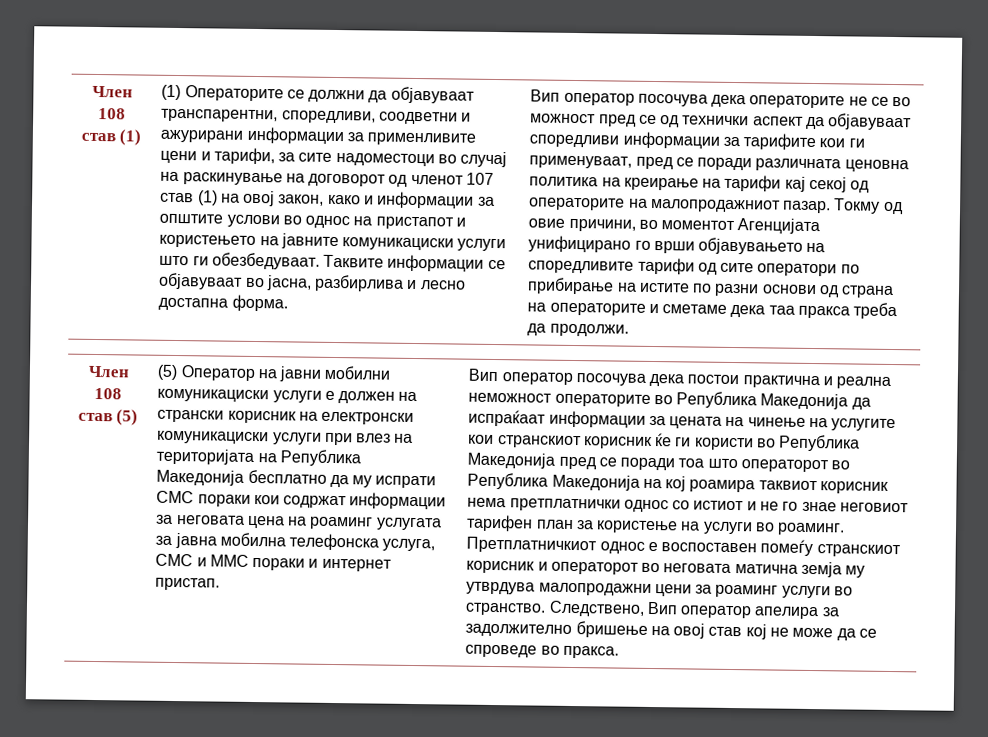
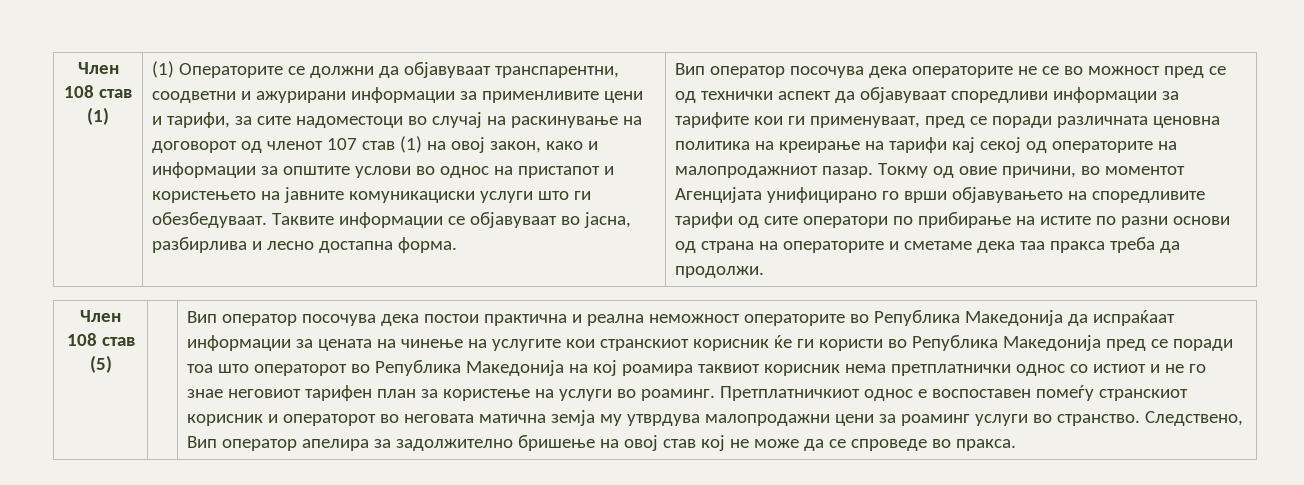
- (1) Операторите се должни да објавуваат транспарентни, споредливи, соодветни и ажурирани информации за применливите цени и тарифи, за сите надоместоци во случај на раскинување на договорот од членот 107 став (1) на овој закон, како и информации за општите услови во однос на пристапот и користењето на јавните комуникациски услуги што ги обезбедуваат.
+ (1) Операторите се должни да објавуваат транспарентни, соодветни и ажурирани информации за применливите цени и тарифи, за сите надоместоци во случај на раскинување на договорот од членот 107 став (1) на овој закон, како и информации за општите услови во однос на пристапот и користењето на јавните комуникациски услуги што ги обезбедуваат.
- (5) Оператор на јавни мобилни комуникациски услуги е должен на странски корисник на електронски комуникациски услуги при влез на територијата на Република Македонија бесплатно да му испрати СМС пораки кои содржат информации за неговата цена на роаминг услугата за јавна мобилна телефонска услуга, СМС и ММС пораки и интернет пристап.

